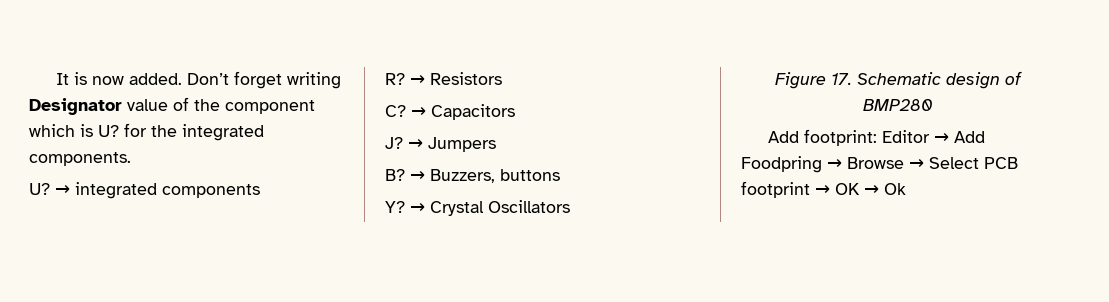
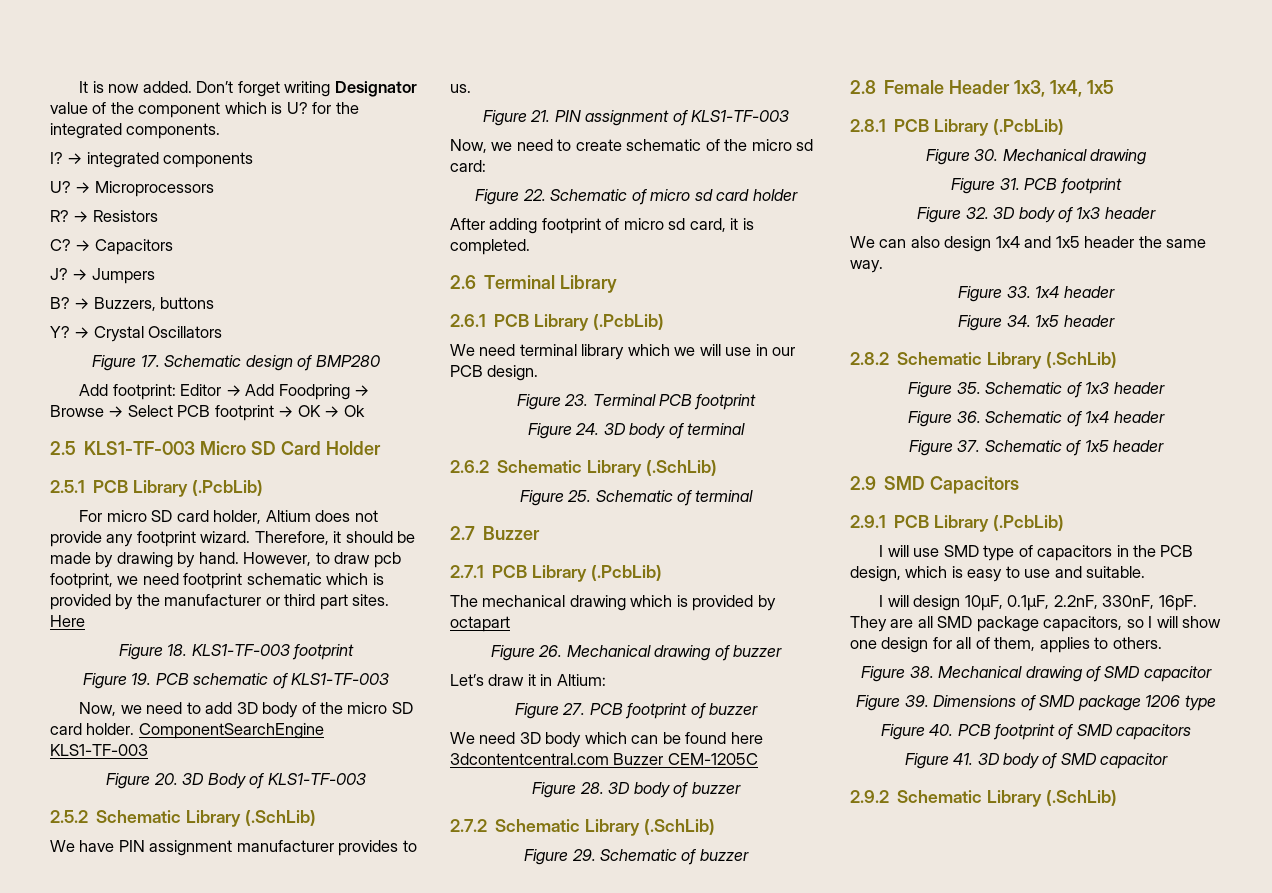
  Don’t forget writing Designator value of the component which is U? for the integrated components.
- U?
+ I?
+ U? → Microprocessors
+ 2.5 KLS1-TF-003 Micro SD Card Holder
+ 2.5.1 PCB Library (.PcbLib)
+ For micro SD card holder, Altium does not provide any footprint wizard. Therefore, it should be made by drawing by hand. However, to draw pcb footprint, we need footprint schematic which is provided by the manufacturer or third part sites. Here
+ Figure 18. KLS1-TF-003 footprint
+ Figure 19. PCB schematic of KLS1-TF-003
+ Now, we need to add 3D body of the micro SD card holder. ComponentSearchEngine KLS1-TF-003
+ Figure 20. 3D Body of KLS1-TF-003
+ 2.5.2 Schematic Library (.SchLib)
+ We have PIN assignment manufacturer provides to us.
+ Figure 21. PIN assignment of KLS1-TF-003
+ Now, we need to create schematic of the micro sd card:
+ Figure 22. Schematic of micro sd card holder
+ After adding footprint of micro sd card, it is completed.
+ 2.6 Terminal Library
+ 2.6.1 PCB Library (.PcbLib)
+ We need terminal library which we will use in our PCB design.
+ Figure 23. Terminal PCB footprint
+ Figure 24. 3D body of terminal
+ 2.6.2 Schematic Library (.SchLib)
+ Figure 25. Schematic of terminal
+ 2.7 Buzzer
+ 2.7.1 PCB Library (.PcbLib)
+ The mechanical drawing which is provided by octapart
+ Figure 26. Mechanical drawing of buzzer
+ Let’s draw it in Altium:
+ Figure 27. PCB footprint of buzzer
+ We need 3D body which can be found here 3dcontentcentral.com Buzzer CEM-1205C
+ Figure 28. 3D body of buzzer
+ 2.7.2 Schematic Library (.SchLib)
+ Figure 29. Schematic of buzzer
+ 2.8 Female Header 1x3, 1x4, 1x5
+ 2.8.1 PCB Library (.PcbLib)
+ Figure 30. Mechanical drawing
+ Figure 31. PCB footprint
+ Figure 32. 3D body of 1x3 header
+ We can also design 1x4 and 1x5 header the same way.
+ Figure 33. 1x4 header
+ Figure 34. 1x5 header
+ 2.8.2 Schematic Library (.SchLib)
+ Figure 35. Schematic of 1x3 header
+ Figure 36. Schematic of 1x4 header
+ Figure 37. Schematic of 1x5 header
+ 2.9 SMD Capacitors
+ 2.9.1 PCB Library (.PcbLib)
+ I will use SMD type of capacitors in the PCB design, which is easy to use and suitable.
+ I will design 10µF, 0.1µF, 2.2nF, 330nF, 16pF. They are all SMD package capacitors, so I will show one design for all of them, applies to others.
+ Figure 38. Mechanical drawing of SMD capacitor
+ Figure 39. Dimensions of SMD package 1206 type
+ Figure 40. PCB footprint of SMD capacitors
+ Figure 41. 3D body of SMD capacitor
+ 2.9.2 Schematic Library (.SchLib)

